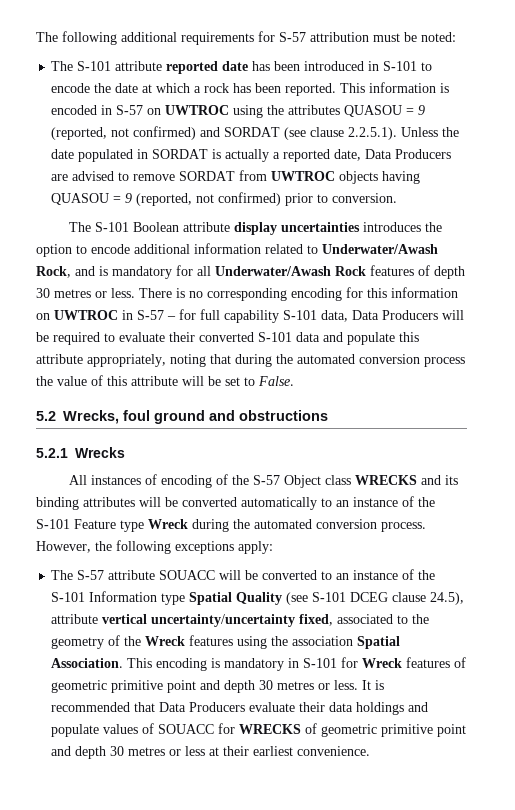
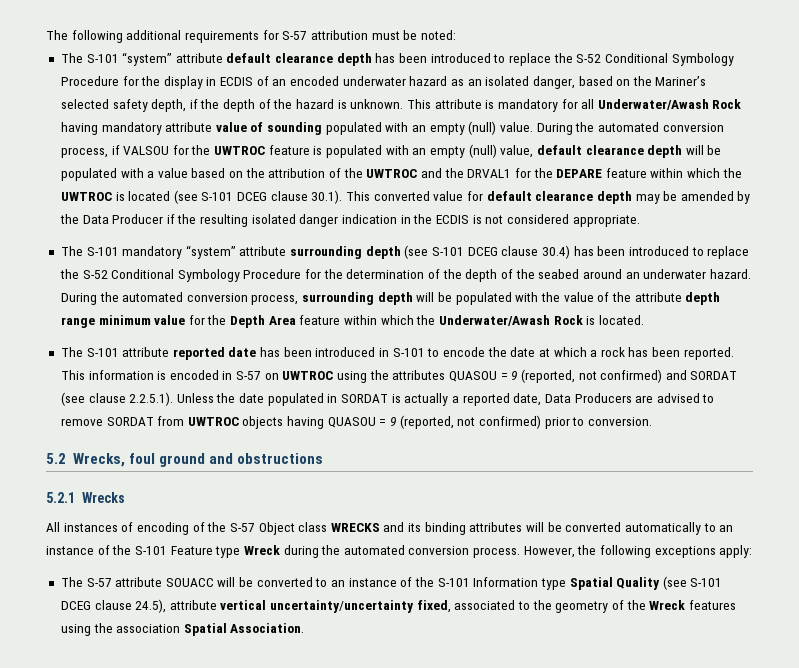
+ The S-101 “system” attribute default clearance depth has been introduced to replace the S-52 Conditional Symbology Procedure for the display in ECDIS of an encoded underwater hazard as an isolated danger, based on the Mariner’s selected safety depth, if the depth of the hazard is unknown. This attribute is mandatory for all Underwater/Awash Rock having mandatory attribute value of sounding populated with an empty (null) value. During the automated conversion process, if VALSOU for the UWTROC feature is populated with an empty (null) value, default clearance depth will be populated with a value based on the attribution of the UWTROC and the DRVAL1 for the DEPARE feature within which the UWTROC is located (see S-101 DCEG clause 30.1). This converted value for default clearance depth may be amended by the Data Producer if the resulting isolated danger indication in the ECDIS is not considered appropriate.
+ The S-101 mandatory “system” attribute surrounding depth (see S-101 DCEG clause 30.4) has been introduced to replace the S-52 Conditional Symbology Procedure for the determination of the depth of the seabed around an underwater hazard. During the automated conversion process, surrounding depth will be populated with the value of the attribute depth range minimum value for the Depth Area feature within which the Underwater/Awash Rock is located.
- The S-101 Boolean attribute display uncertainties introduces the option to encode additional information related to Underwater/Awash Rock, and is mandatory for all Underwater/Awash Rock features of depth 30 metres or less. There is no corresponding encoding for this information on UWTROC in S-57 – for full capability S-101 data, Data Producers will be required to evaluate their converted S-101 data and populate this attribute appropriately, noting that during the automated conversion process the value of this attribute will be set to False.
- This encoding is mandatory in S-101 for Wreck features of geometric primitive point and depth 30 metres or less. It is recommended that Data Producers evaluate their data holdings and populate values of SOUACC for WRECKS of geometric primitive point and depth 30 metres or less at their earliest convenience.

